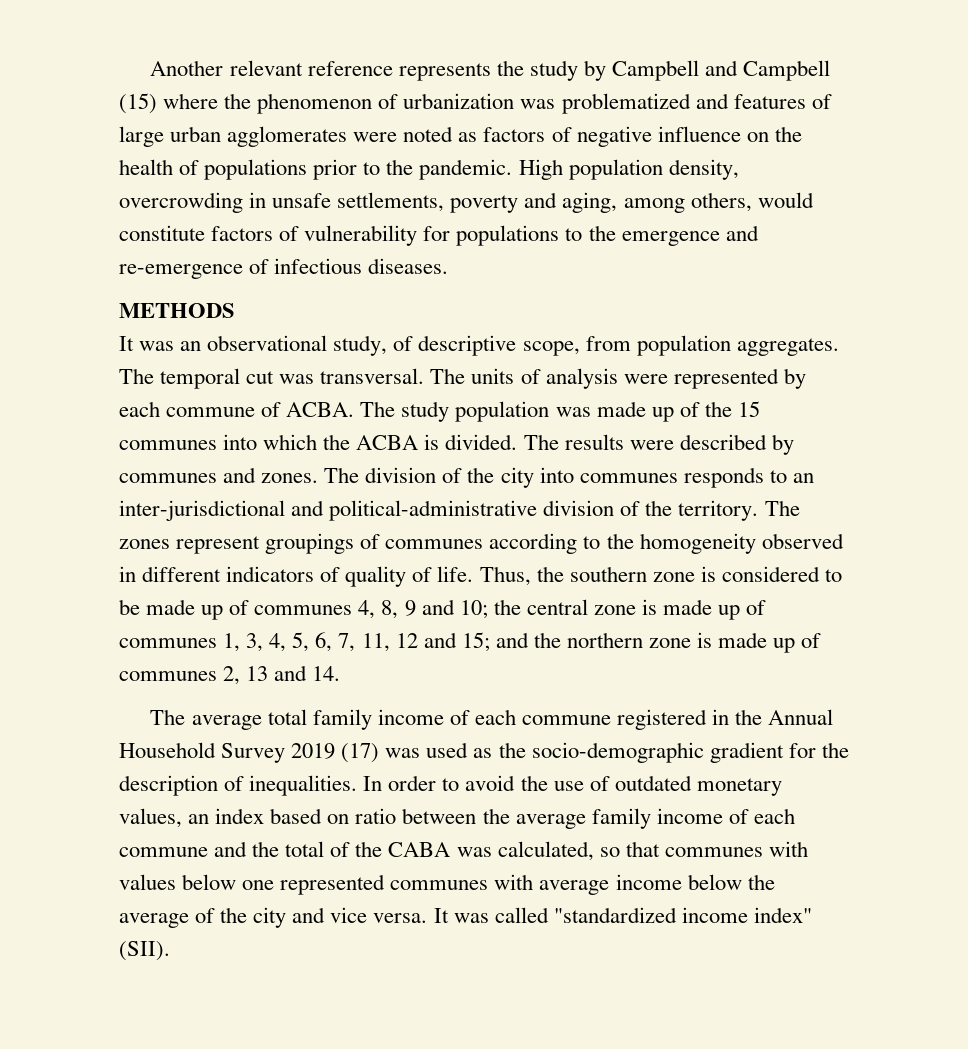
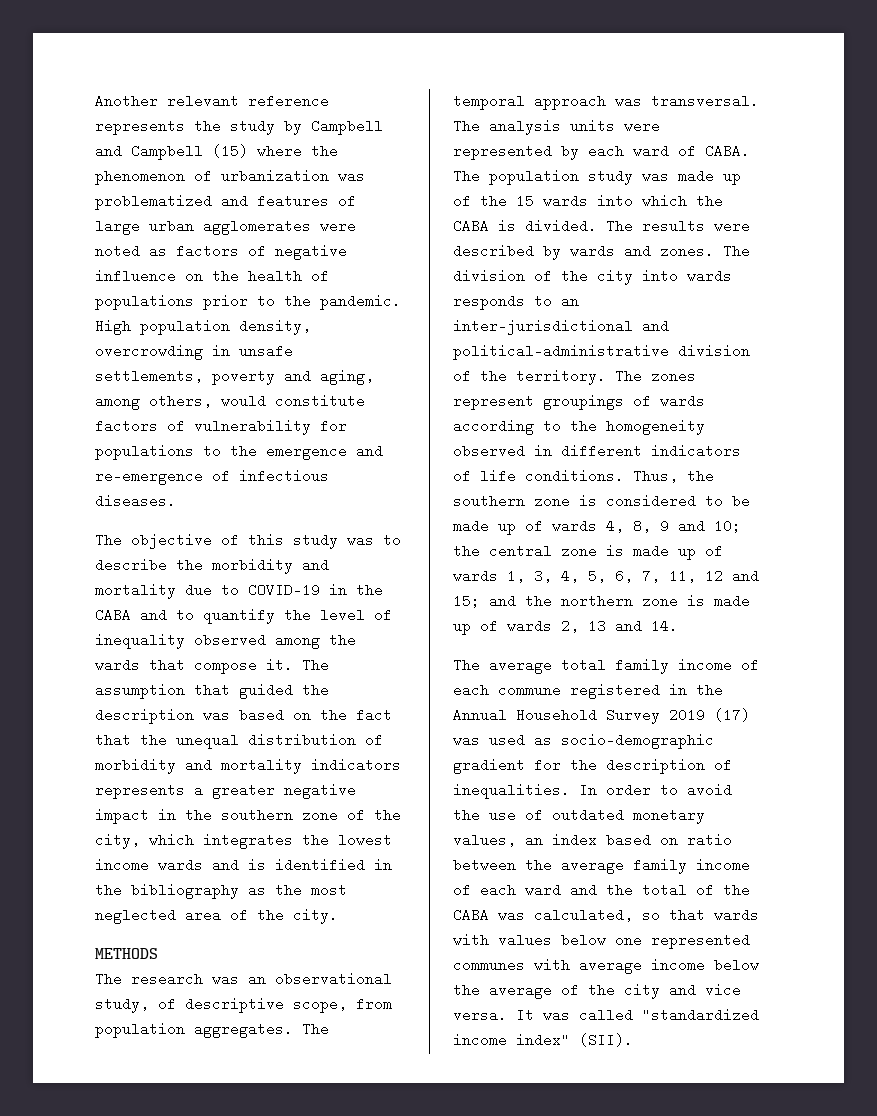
+ The objective of this study was to describe the morbidity and mortality due to COVID-19 in the CABA and to quantify the level of inequality observed among the wards that compose it. The assumption that guided the description was based on the fact that the unequal distribution of morbidity and mortality indicators represents a greater negative impact in the southern zone of the city, which integrates the lowest income wards and is identified in the bibliography as the most neglected area of the city.
- It was an observational study, of descriptive scope, from population aggregates.
+ The research was an observational study, of descriptive scope, from population aggregates.
- The temporal cut was transversal.
+ The temporal approach was transversal.
- The units of analysis were represented by each commune of ACBA. The study population was made up of the 15 communes into which the ACBA is divided.
+ The analysis units were represented by each ward of CABA. The population study was made up of the 15 wards into which the CABA is divided.
- The results were described by communes and zones.
+ The results were described by wards and zones.
- The division of the city into communes responds to an inter-jurisdictional and political-administrative division of the territory.
+ The division of the city into wards responds to an inter-jurisdictional and political-administrative division of the territory.
- The zones represent groupings of communes according to the homogeneity observed in different indicators of quality of life.
+ The zones represent groupings of wards according to the homogeneity observed in different indicators of life conditions.
- Thus, the southern zone is considered to be made up of communes 4, 8, 9 and 10; the central zone is made up of communes 1, 3, 4, 5, 6, 7, 11, 12 and 15; and the northern zone is made up of communes 2, 13 and 14.
+ Thus, the southern zone is considered to be made up of wards 4, 8, 9 and 10; the central zone is made up of wards 1, 3, 4, 5, 6, 7, 11, 12 and 15; and the northern zone is made up of wards 2, 13 and 14.
- The average total family income of each commune registered in the Annual Household Survey 2019 (17) was used as the socio-demographic gradient for the description of inequalities.
+ The average total family income of each commune registered in the Annual Household Survey 2019 (17) was used as socio-demographic gradient for the description of inequalities.
- In order to avoid the use of outdated monetary values, an index based on ratio between the average family income of each commune and the total of the CABA was calculated, so that communes with values below one represented communes with average income below the average of the city and vice versa.
+ In order to avoid the use of outdated monetary values, an index based on ratio between the average family income of each ward and the total of the CABA was calculated, so that wards with values below one represented communes with average income below the average of the city and vice versa.

